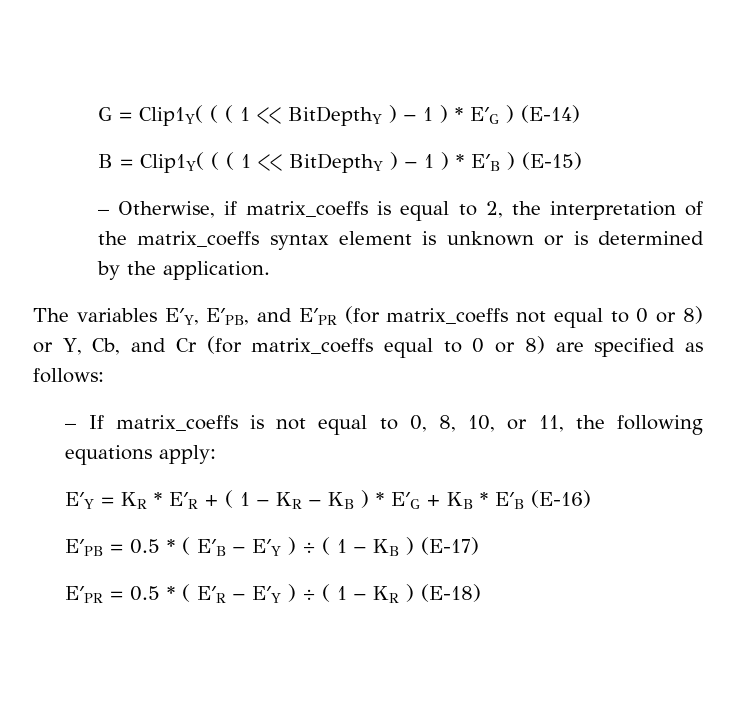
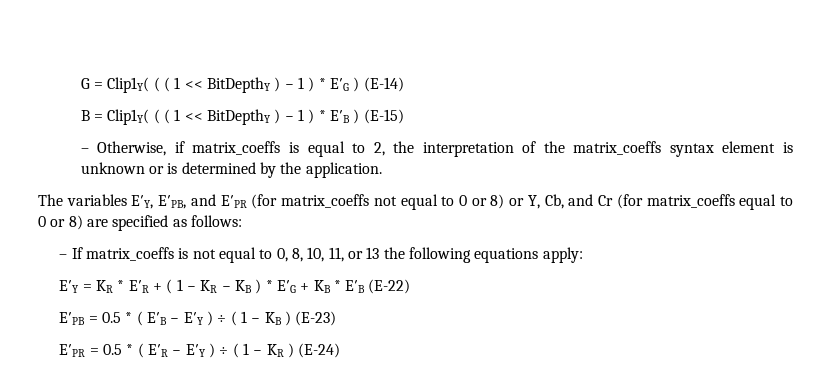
- – If matrix_coeffs is not equal to 0, 8, 10, or 11, the following equations apply:
+ – If matrix_coeffs is not equal to 0, 8, 10, 11, or 13 the following equations apply:
- E′Y = KR * E′R + ( 1 − KR − KB ) * E′G + KB * E′B (E-16)
+ E′Y = KR * E′R + ( 1 − KR − KB ) * E′G + KB * E′B (E-22)
- E′PB = 0.5 * ( E′B − E′Y ) ÷ ( 1 − KB ) (E-17)
+ E′PB = 0.5 * ( E′B − E′Y ) ÷ ( 1 − KB ) (E-23)
- E′PR = 0.5 * ( E′R − E′Y ) ÷ ( 1 − KR ) (E-18)
+ E′PR = 0.5 * ( E′R − E′Y ) ÷ ( 1 − KR ) (E-24)

